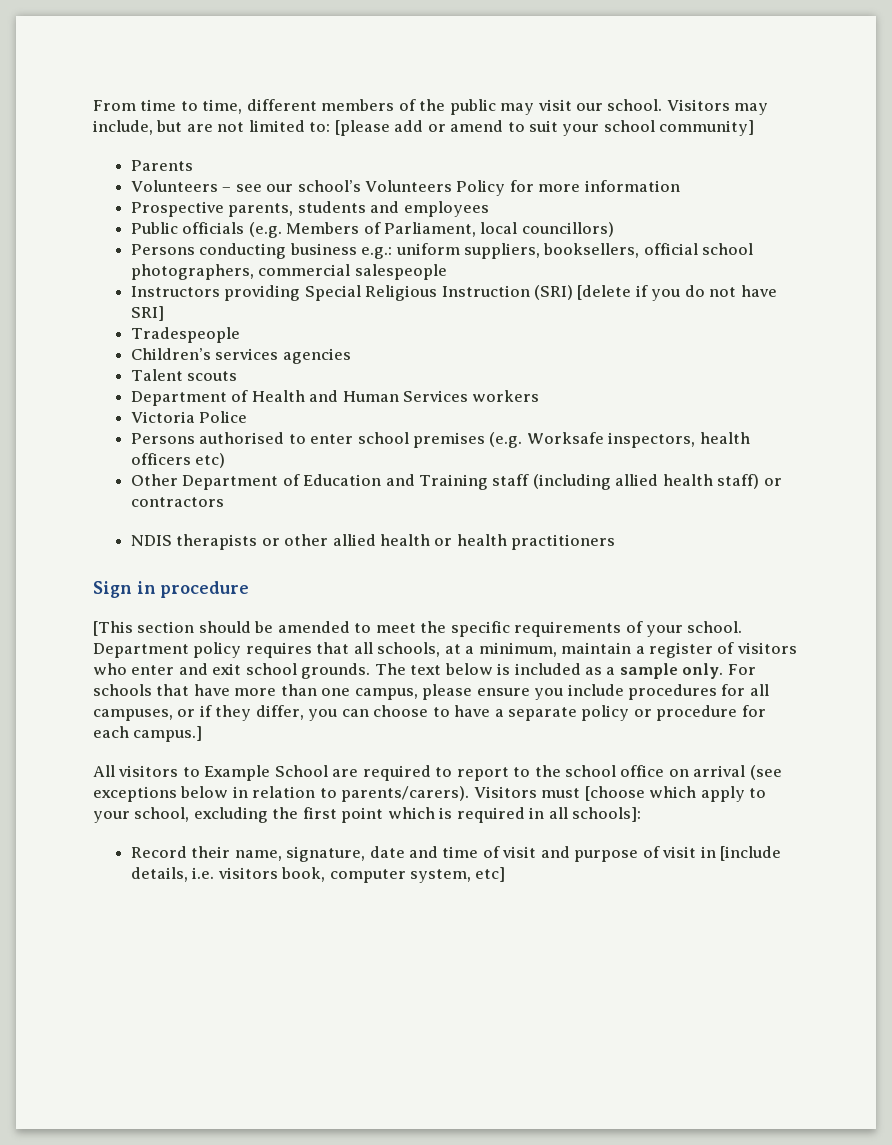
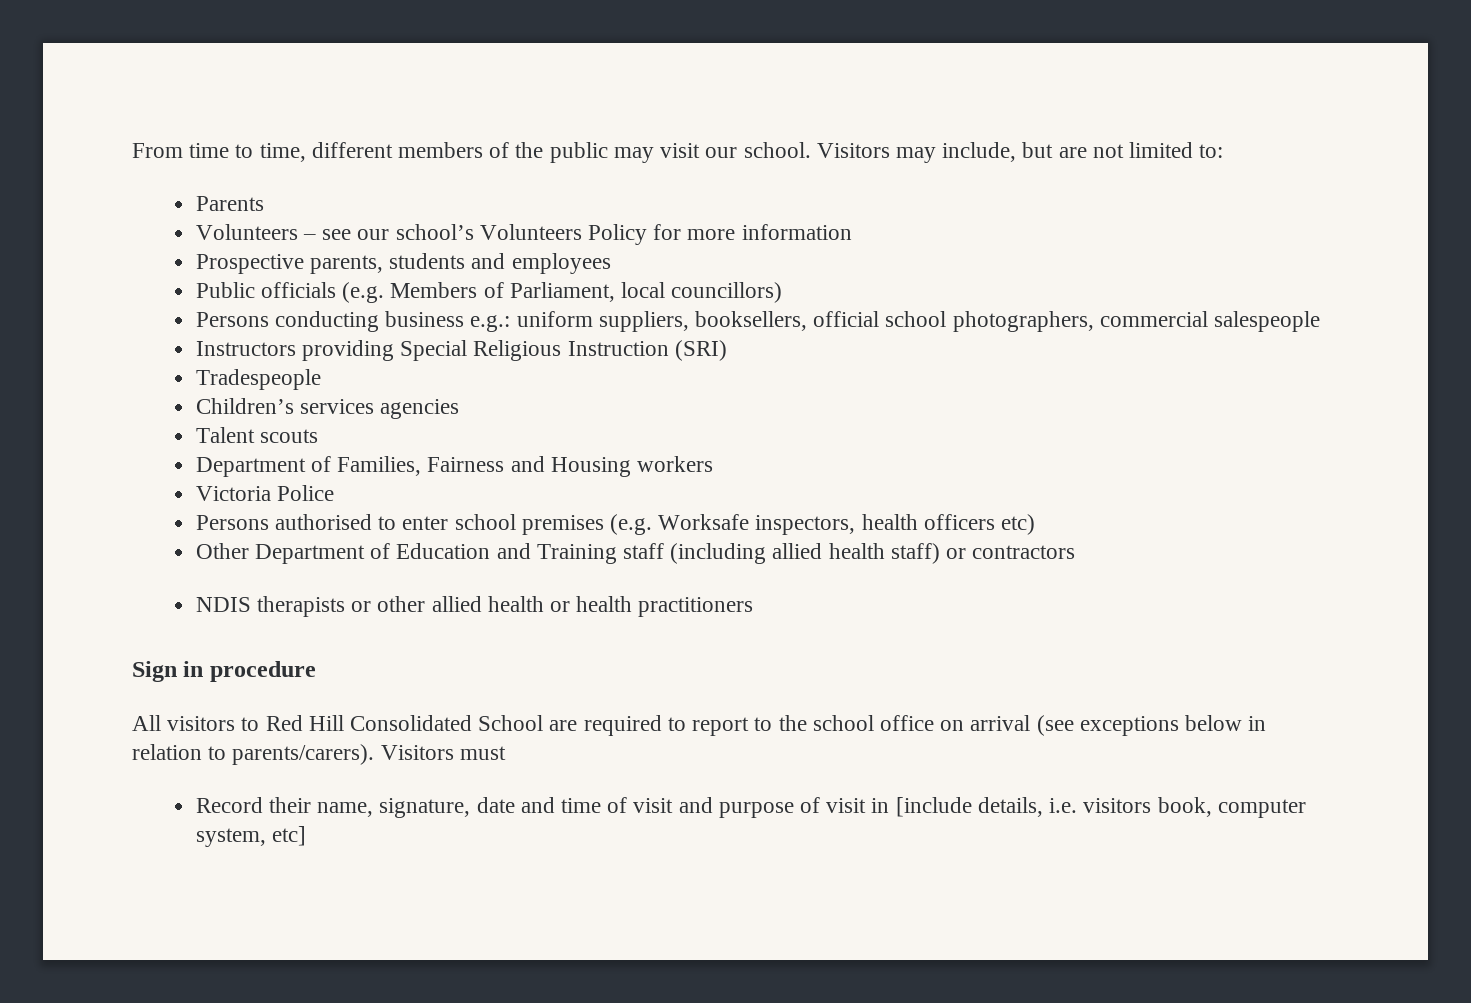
- Visitors may include, but are not limited to: [please add or amend to suit your school community]
+ Visitors may include, but are not limited to:
- Instructors providing Special Religious Instruction (SRI) [delete if you do not have SRI]
+ Instructors providing Special Religious Instruction (SRI)
- Department of Health and Human Services workers
+ Department of Families, Fairness and Housing workers
- [This section should be amended to meet the specific requirements of your school. Department policy requires that all schools, at a minimum, maintain a register of visitors who enter and exit school grounds. The text below is included as a sample only. For schools that have more than one campus, please ensure you include procedures for all campuses, or if they differ, you can choose to have a separate policy or procedure for each campus.]
- All visitors to Example School are required to report to the school office on arrival (see exceptions below in relation to parents/carers).
+ All visitors to Red Hill Consolidated School are required to report to the school office on arrival (see exceptions below in relation to parents/carers).
- Visitors must [choose which apply to your school, excluding the first point which is required in all schools]:
+ Visitors must

